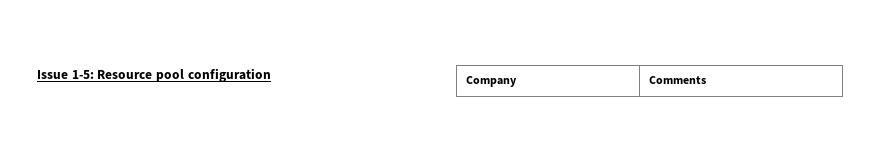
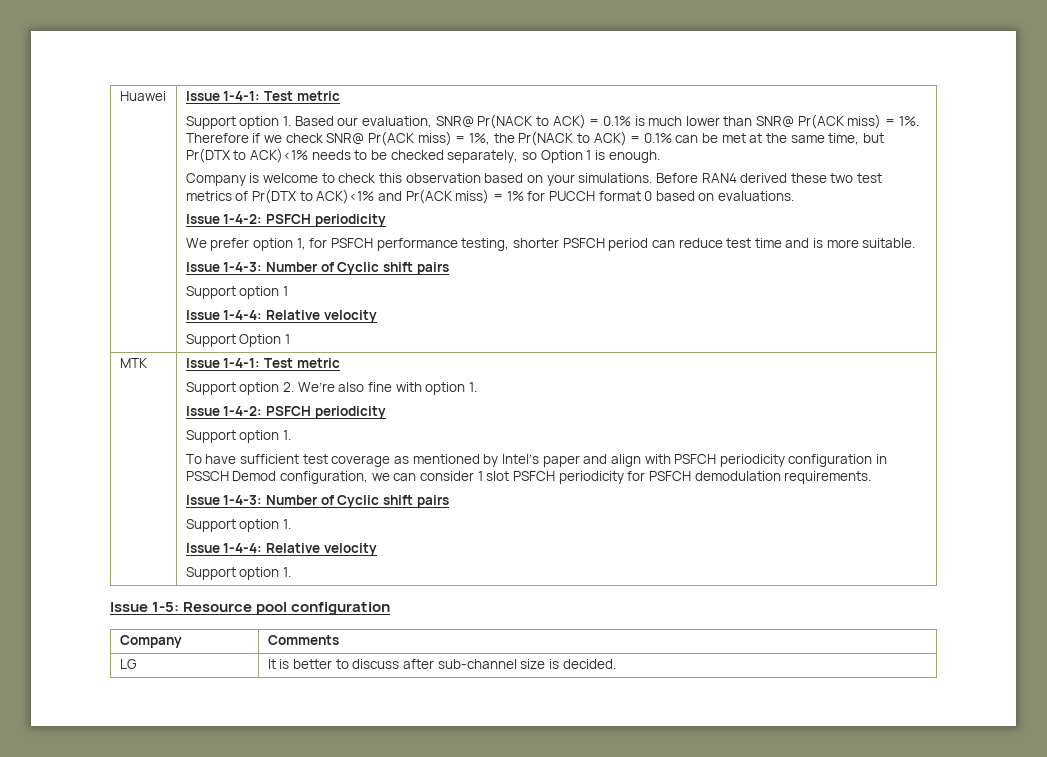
+ Huawei | Issue 1-4-1: Test metric
+ Support option 1. Based our evaluation, SNR@ Pr(NACK to ACK) = 0.1% is much lower than SNR@ Pr(ACK miss) = 1%. Therefore if we check SNR@ Pr(ACK miss) = 1%, the Pr(NACK to ACK) = 0.1% can be met at the same time, but Pr(DTX to ACK)<1% needs to be checked separately, so Option 1 is enough.
+ Company is welcome to check this observation based on your simulations. Before RAN4 derived these two test metrics of Pr(DTX to ACK)<1% and Pr(ACK miss) = 1% for PUCCH format 0 based on evaluations.
+ Issue 1-4-2: PSFCH periodicity
+ We prefer option 1, for PSFCH performance testing, shorter PSFCH period can reduce test time and is more suitable.
+ Issue 1-4-3: Number of Cyclic shift pairs
+ Support option 1
+ Issue 1-4-4: Relative velocity
+ Support Option 1
+ MTK | Issue 1-4-1: Test metric
+ Support option 2. We’re also fine with option 1.
+ Issue 1-4-2: PSFCH periodicity
+ Support option 1.
+ To have sufficient test coverage as mentioned by Intel’s paper and align with PSFCH periodicity configuration in PSSCH Demod configuration, we can consider 1 slot PSFCH periodicity for PSFCH demodulation requirements.
+ Issue 1-4-3: Number of Cyclic shift pairs
+ Support option 1.
+ Issue 1-4-4: Relative velocity
+ Support option 1.
+ LG | It is better to discuss after sub-channel size is decided.

